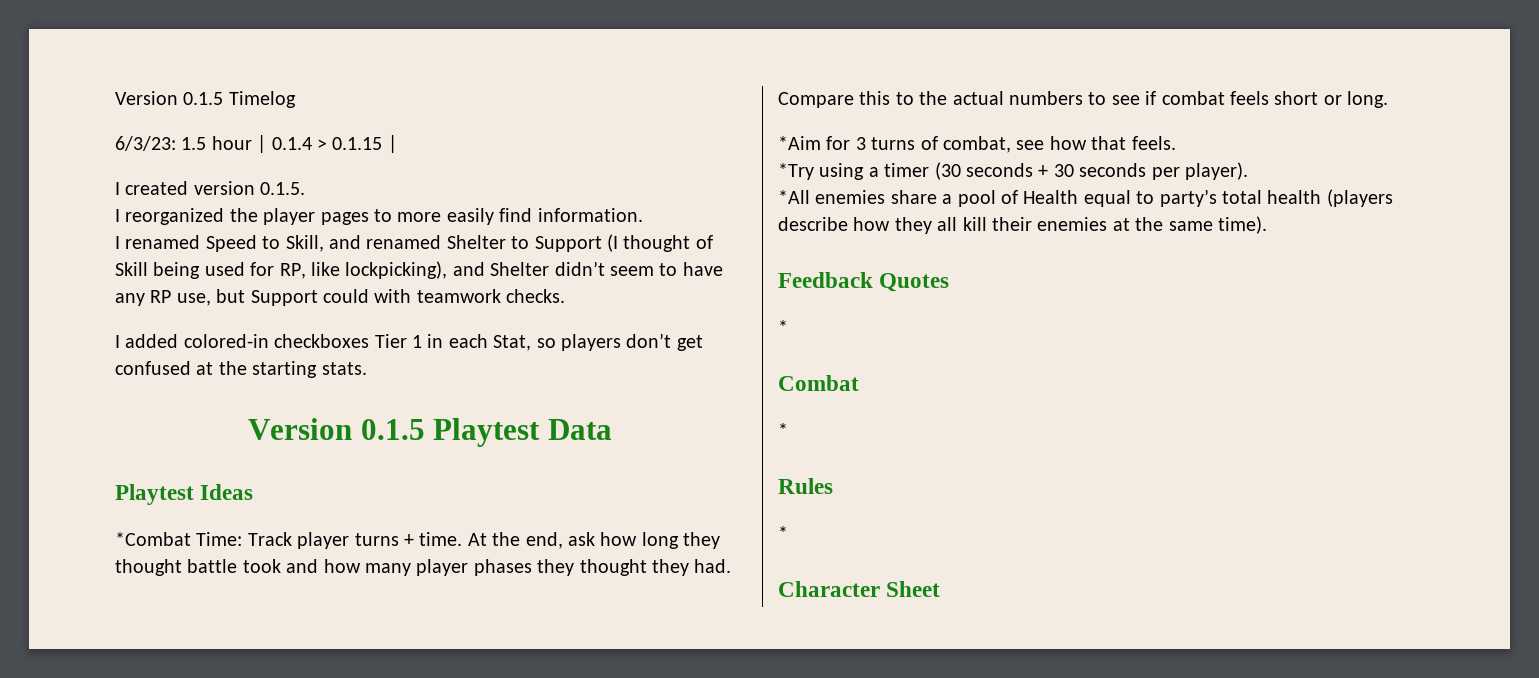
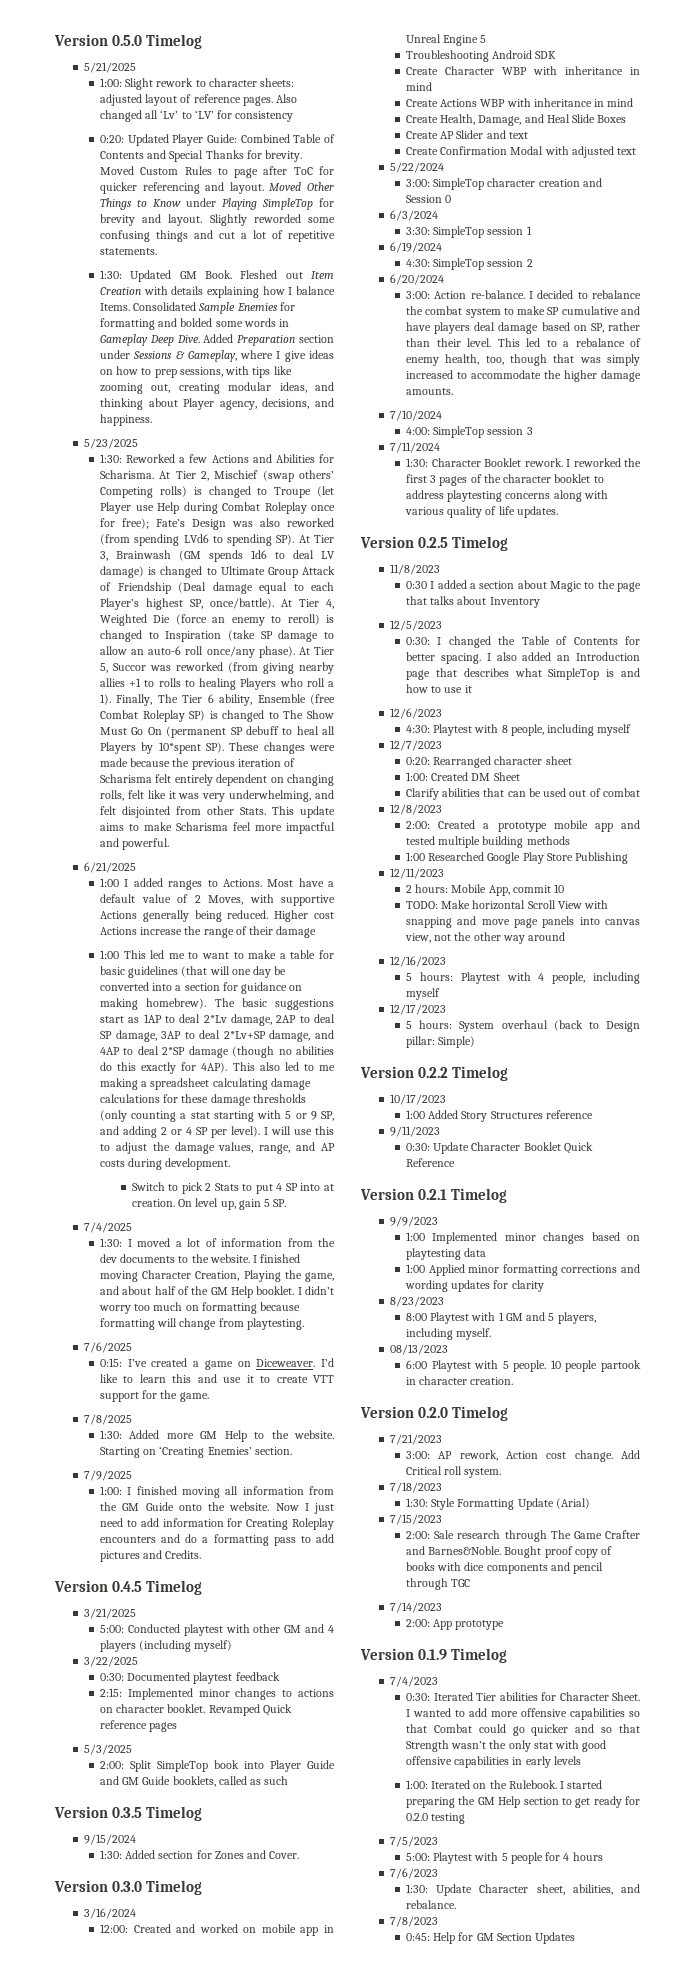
- Version 0.1.5 Timelog
- 6/3/23: 1.5 hour | 0.1.4 > 0.1.15 |
- I created version 0.1.5.
- I reorganized the player pages to more easily find information.
- I renamed Speed to Skill, and renamed Shelter to Support (I thought of Skill being used for RP, like lockpicking), and Shelter didn’t seem to have any RP use, but Support could with teamwork checks.
- I added colored-in checkboxes Tier 1 in each Stat, so players don’t get confused at the starting stats.
- Version 0.1.5 Playtest Data
- Playtest Ideas
- *Combat Time: Track player turns + time. At the end, ask how long they thought battle took and how many player phases they thought they had. Compare this to the actual numbers to see if combat feels short or long.
- *Aim for 3 turns of combat, see how that feels.
- *Try using a timer (30 seconds + 30 seconds per player).
- *All enemies share a pool of Health equal to party’s total health (players describe how they all kill their enemies at the same time).
- Feedback Quotes
- *
- Combat
- *
- Rules
- *
- Character Sheet
+ Version 0.5.0 Timelog
+ 5/21/2025
+ 1:00: Slight rework to character sheets: adjusted layout of reference pages. Also changed all ‘Lv’ to ‘LV’ for consistency
+ 0:20: Updated Player Guide: Combined Table of Contents and Special Thanks for brevity. Moved Custom Rules to page after ToC for quicker referencing and layout. Moved Other Things to Know under Playing SimpleTop for brevity and layout. Slightly reworded some confusing things and cut a lot of repetitive statements.
+ 1:30: Updated GM Book. Fleshed out Item Creation with details explaining how I balance Items. Consolidated Sample Enemies for formatting and bolded some words in Gameplay Deep Dive. Added Preparation section under Sessions & Gameplay, where I give ideas on how to prep sessions, with tips like zooming out, creating modular ideas, and thinking about Player agency, decisions, and happiness.
+ 5/23/2025
+ 1:30: Reworked a few Actions and Abilities for Scharisma. At Tier 2, Mischief (swap others’ Competing rolls) is changed to Troupe (let Player use Help during Combat Roleplay once for free); Fate’s Design was also reworked (from spending LVd6 to spending SP). At Tier 3, Brainwash (GM spends 1d6 to deal LV damage) is changed to Ultimate Group Attack of Friendship (Deal damage equal to each Player’s highest SP, once/battle). At Tier 4, Weighted Die (force an enemy to reroll) is changed to Inspiration (take SP damage to allow an auto-6 roll once/any phase). At Tier 5, Succor was reworked (from giving nearby allies +1 to rolls to healing Players who roll a 1). Finally, The Tier 6 ability, Ensemble (free Combat Roleplay SP) is changed to The Show Must Go On (permanent SP debuff to heal all Players by 10*spent SP). These changes were made because the previous iteration of Scharisma felt entirely dependent on changing rolls, felt like it was very underwhelming, and felt disjointed from other Stats. This update aims to make Scharisma feel more impactful and powerful.
+ 6/21/2025
+ 1:00 I added ranges to Actions. Most have a default value of 2 Moves, with supportive Actions generally being reduced. Higher cost Actions increase the range of their damage
+ 1:00 This led me to want to make a table for basic guidelines (that will one day be converted into a section for guidance on making homebrew). The basic suggestions start as 1AP to deal 2*Lv damage, 2AP to deal SP damage, 3AP to deal 2*Lv+SP damage, and 4AP to deal 2*SP damage (though no abilities do this exactly for 4AP). This also led to me making a spreadsheet calculating damage calculations for these damage thresholds (only counting a stat starting with 5 or 9 SP, and adding 2 or 4 SP per level). I will use this to adjust the damage values, range, and AP costs during development.
+ Switch to pick 2 Stats to put 4 SP into at creation. On level up, gain 5 SP.
+ 7/4/2025
+ 1:30: I moved a lot of information from the dev documents to the website. I finished moving Character Creation, Playing the game, and about half of the GM Help booklet. I didn’t worry too much on formatting because formatting will change from playtesting.
+ 7/6/2025
+ 0:15: I’ve created a game on Diceweaver. I’d like to learn this and use it to create VTT support for the game.
+ 7/8/2025
+ 1:30: Added more GM Help to the website. Starting on ‘Creating Enemies’ section.
+ 7/9/2025
+ 1:00: I finished moving all information from the GM Guide onto the website. Now I just need to add information for Creating Roleplay encounters and do a formatting pass to add pictures and Credits.
+ Version 0.4.5 Timelog
+ 3/21/2025
+ 5:00: Conducted playtest with other GM and 4 players (including myself)
+ 3/22/2025
+ 0:30: Documented playtest feedback
+ 2:15: Implemented minor changes to actions on character booklet. Revamped Quick reference pages
+ 5/3/2025
+ 2:00: Split SimpleTop book into Player Guide and GM Guide booklets, called as such
+ Version 0.3.5 Timelog
+ 9/15/2024
+ 1:30: Added section for Zones and Cover.
+ Version 0.3.0 Timelog
+ 3/16/2024
+ 12:00: Created and worked on mobile app in Unreal Engine 5
+ Troubleshooting Android SDK
+ Create Character WBP with inheritance in mind
+ Create Actions WBP with inheritance in mind
+ Create Health, Damage, and Heal Slide Boxes
+ Create AP Slider and text
+ Create Confirmation Modal with adjusted text
+ 5/22/2024
+ 3:00: SimpleTop character creation and Session 0
+ 6/3/2024
+ 3:30: SimpleTop session 1
+ 6/19/2024
+ 4:30: SimpleTop session 2
+ 6/20/2024
+ 3:00: Action re-balance. I decided to rebalance the combat system to make SP cumulative and have players deal damage based on SP, rather than their level. This led to a rebalance of enemy health, too, though that was simply increased to accommodate the higher damage amounts.
+ 7/10/2024
+ 4:00: SimpleTop session 3
+ 7/11/2024
+ 1:30: Character Booklet rework. I reworked the first 3 pages of the character booklet to address playtesting concerns along with various quality of life updates.
+ Version 0.2.5 Timelog
+ 11/8/2023
+ 0:30 I added a section about Magic to the page that talks about Inventory
+ 12/5/2023
+ 0:30: I changed the Table of Contents for better spacing. I also added an Introduction page that describes what SimpleTop is and how to use it
+ 12/6/2023
+ 4:30: Playtest with 8 people, including myself
+ 12/7/2023
+ 0:20: Rearranged character sheet
+ 1:00: Created DM Sheet
+ Clarify abilities that can be used out of combat
+ 12/8/2023
+ 2:00: Created a prototype mobile app and tested multiple building methods
+ 1:00 Researched Google Play Store Publishing
+ 12/11/2023
+ 2 hours: Mobile App, commit 10
+ TODO: Make horizontal Scroll View with snapping and move page panels into canvas view, not the other way around
+ 12/16/2023
+ 5 hours: Playtest with 4 people, including myself
+ 12/17/2023
+ 5 hours: System overhaul (back to Design pillar: Simple)
+ Version 0.2.2 Timelog
+ 10/17/2023
+ 1:00 Added Story Structures reference
+ 9/11/2023
+ 0:30: Update Character Booklet Quick Reference
+ Version 0.2.1 Timelog
+ 9/9/2023
+ 1:00 Implemented minor changes based on playtesting data
+ 1:00 Applied minor formatting corrections and wording updates for clarity
+ 8/23/2023
+ 8:00 Playtest with 1 GM and 5 players, including myself.
+ 08/13/2023
+ 6:00 Playtest with 5 people. 10 people partook in character creation.
+ Version 0.2.0 Timelog
+ 7/21/2023
+ 3:00: AP rework, Action cost change. Add Critical roll system.
+ 7/18/2023
+ 1:30: Style Formatting Update (Arial)
+ 7/15/2023
+ 2:00: Sale research through The Game Crafter and Barnes&Noble. Bought proof copy of books with dice components and pencil through TGC
+ 7/14/2023
+ 2:00: App prototype
+ Version 0.1.9 Timelog
+ 7/4/2023
+ 0:30: Iterated Tier abilities for Character Sheet. I wanted to add more offensive capabilities so that Combat could go quicker and so that Strength wasn’t the only stat with good offensive capabilities in early levels
+ 1:00: Iterated on the Rulebook. I started preparing the GM Help section to get ready for 0.2.0 testing
+ 7/5/2023
+ 5:00: Playtest with 5 people for 4 hours
+ 7/6/2023
+ 1:30: Update Character sheet, abilities, and rebalance.
+ 7/8/2023
+ 0:45: Help for GM Section Updates

